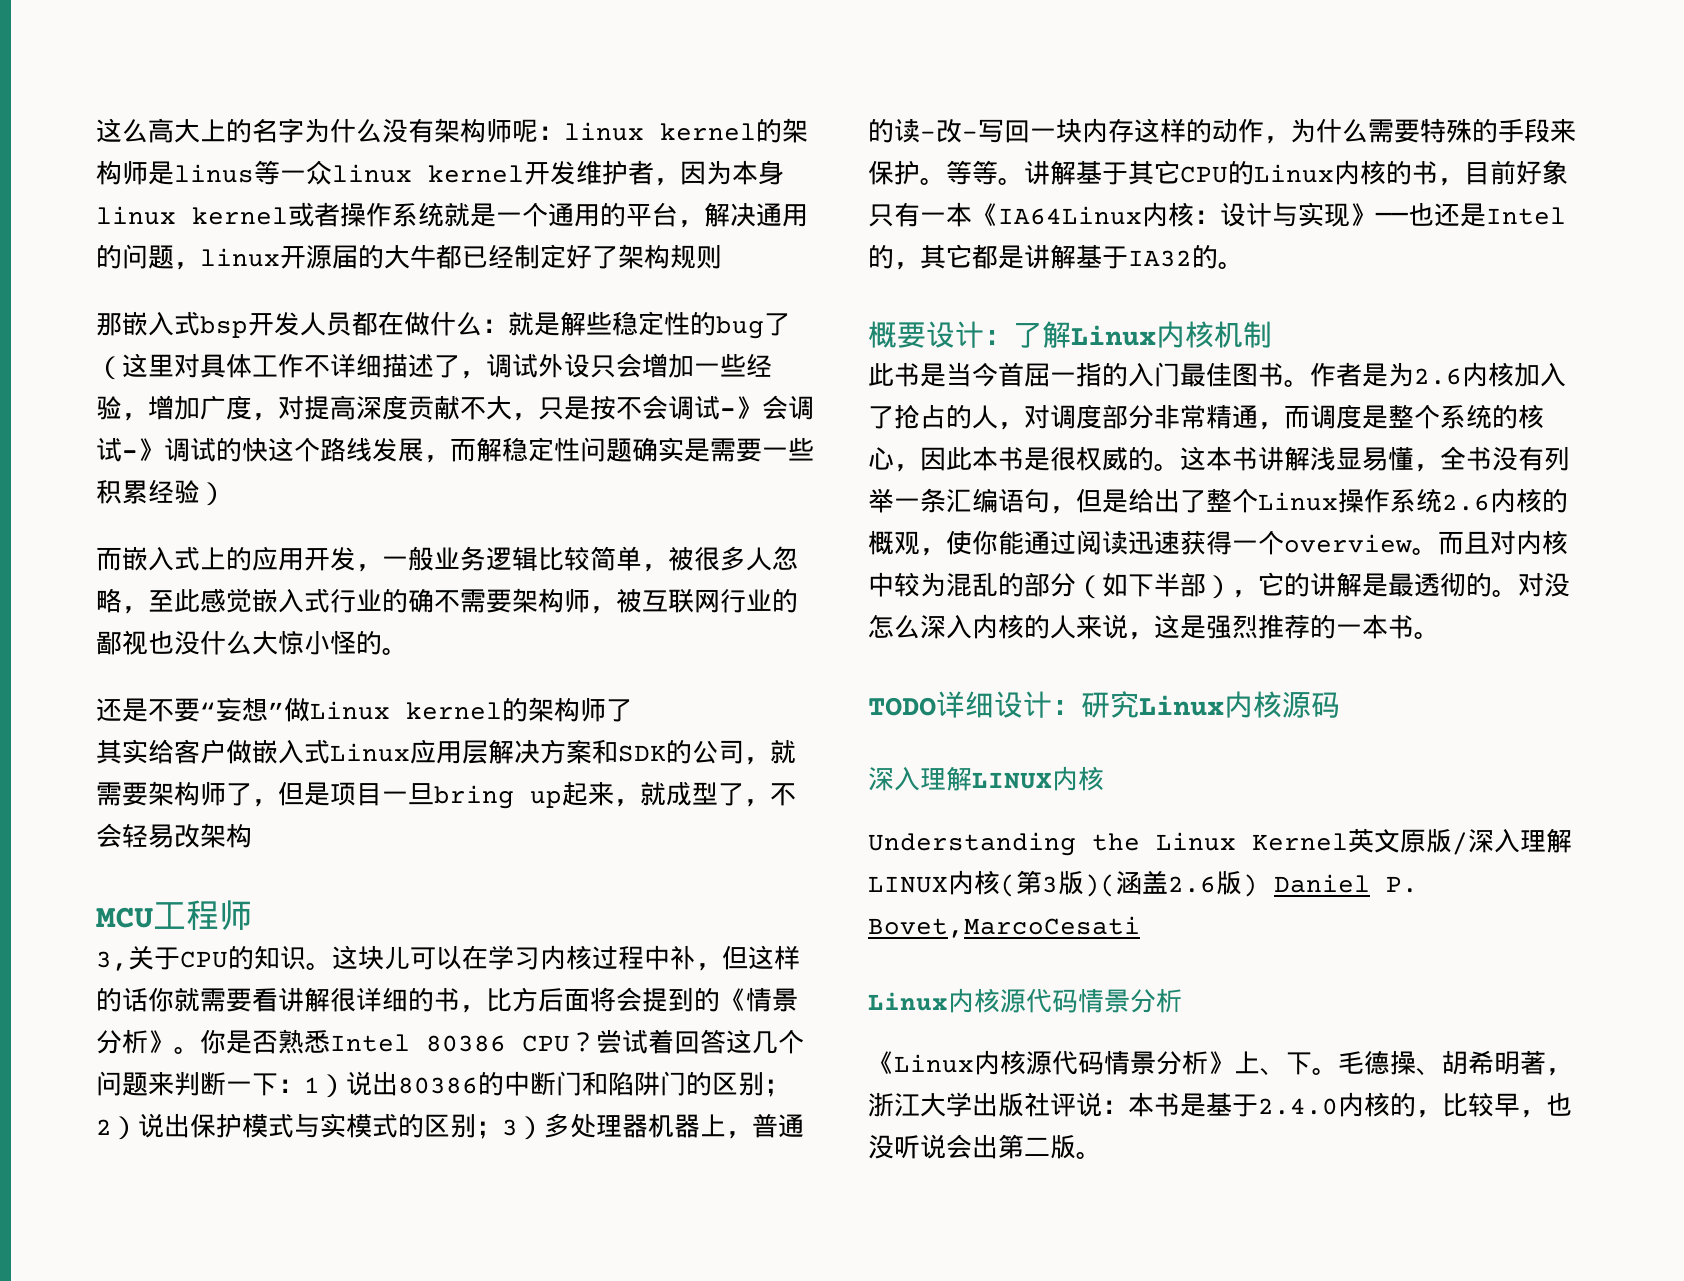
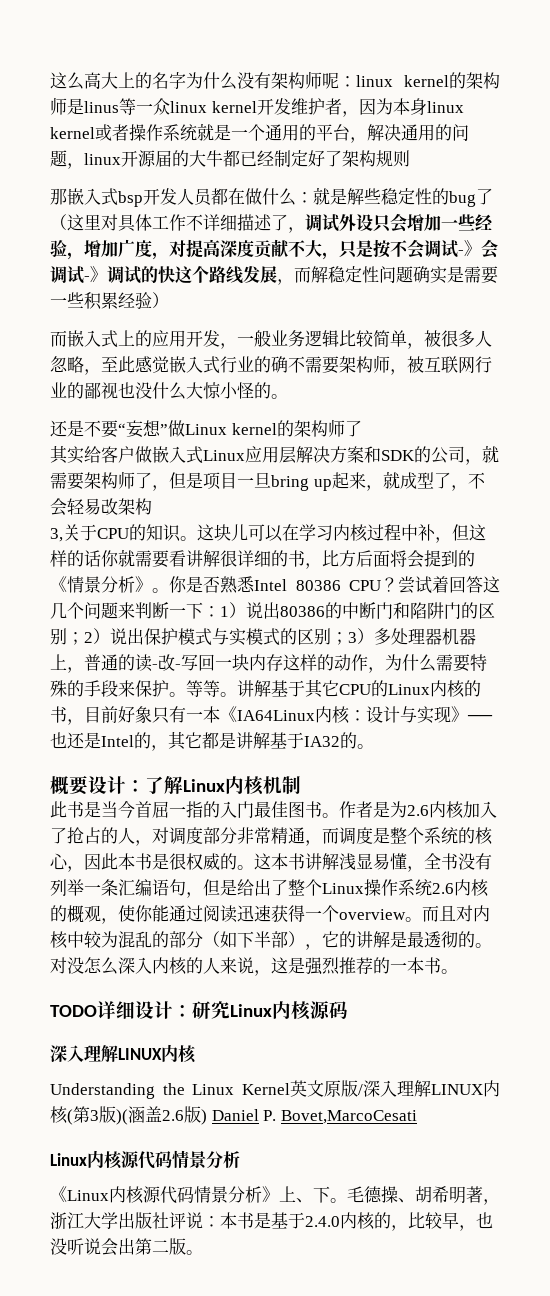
- MCU工程师

